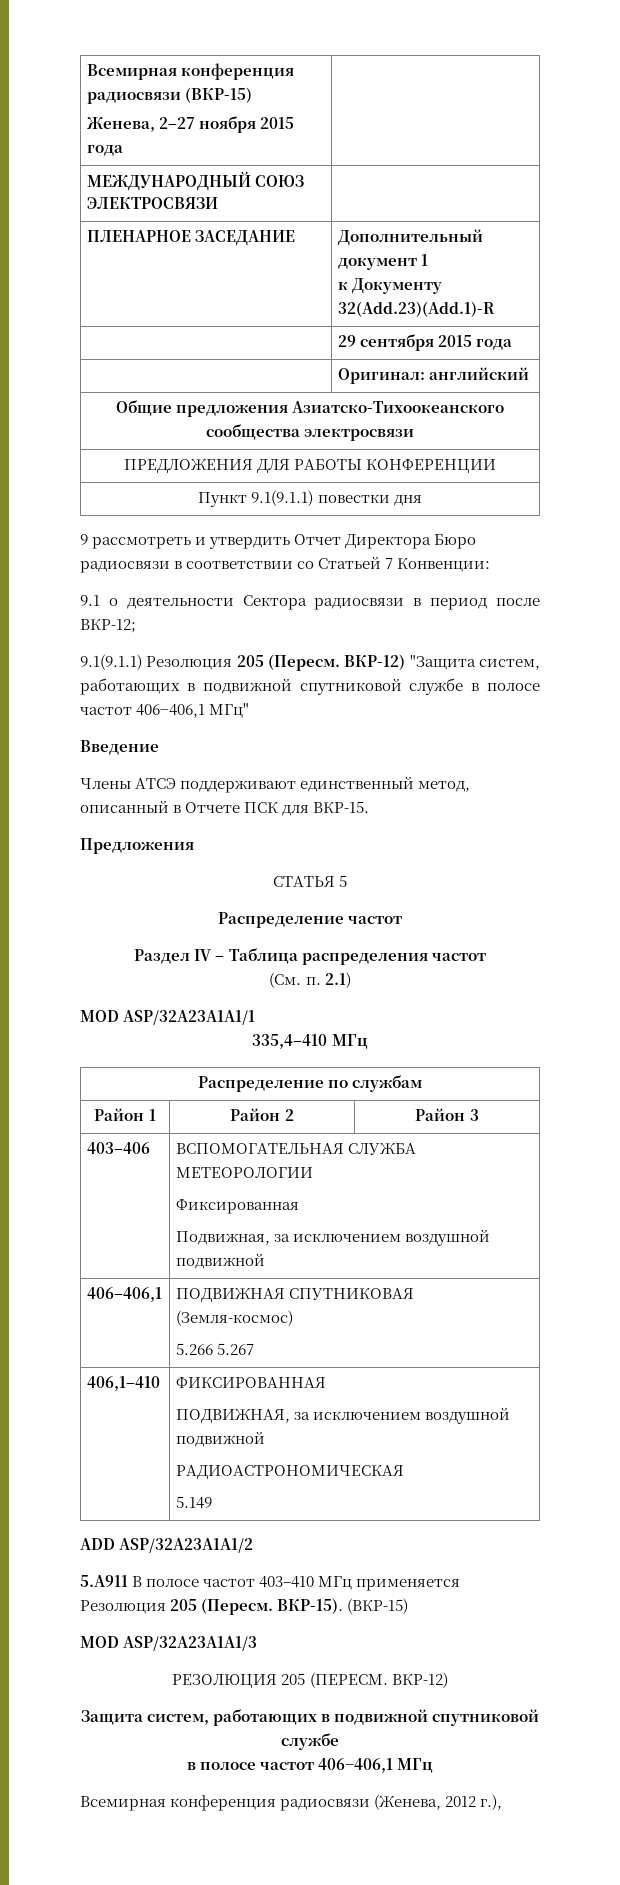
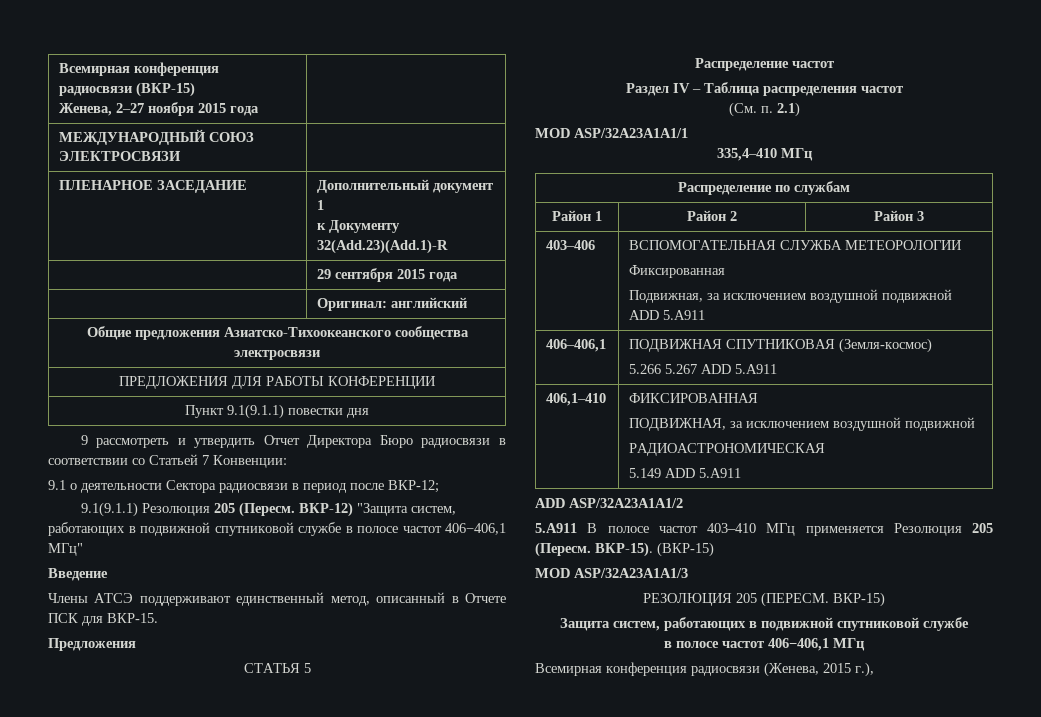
  403–406 | ВСПОМОГАТЕЛЬНАЯ СЛУЖБА МЕТЕОРОЛОГИИ
  Фиксированная
- Подвижная, за исключением воздушной подвижной
+ Подвижная, за исключением воздушной подвижной ADD 5.A911
  406–406,1 | ПОДВИЖНАЯ СПУТНИКОВАЯ (Земля-космос)
- 5.266 5.267
+ 5.266 5.267 ADD 5.A911
  406,1–410 | ФИКСИРОВАННАЯ
  ПОДВИЖНАЯ, за исключением воздушной подвижной
  РАДИОАСТРОНОМИЧЕСКАЯ
- 5.149
+ 5.149 ADD 5.A911
- РЕЗОЛЮЦИЯ 205 (ПЕРЕСМ. ВКР-12)
+ РЕЗОЛЮЦИЯ 205 (ПЕРЕСМ. ВКР-15)
- Всемирная конференция радиосвязи (Женева, 2012 г.),
+ Всемирная конференция радиосвязи (Женева, 2015 г.),

